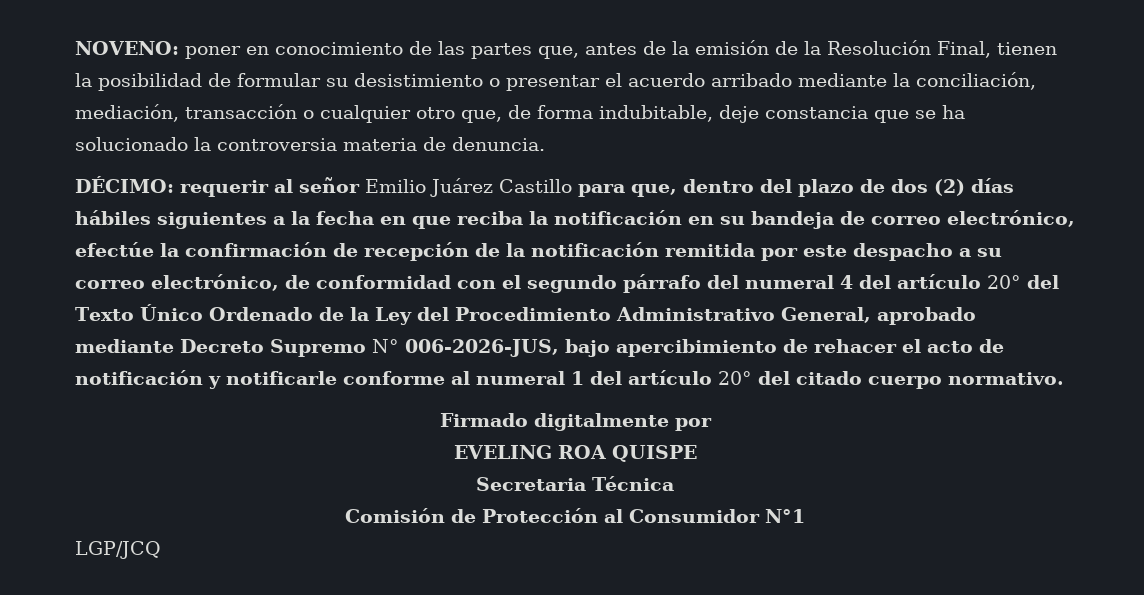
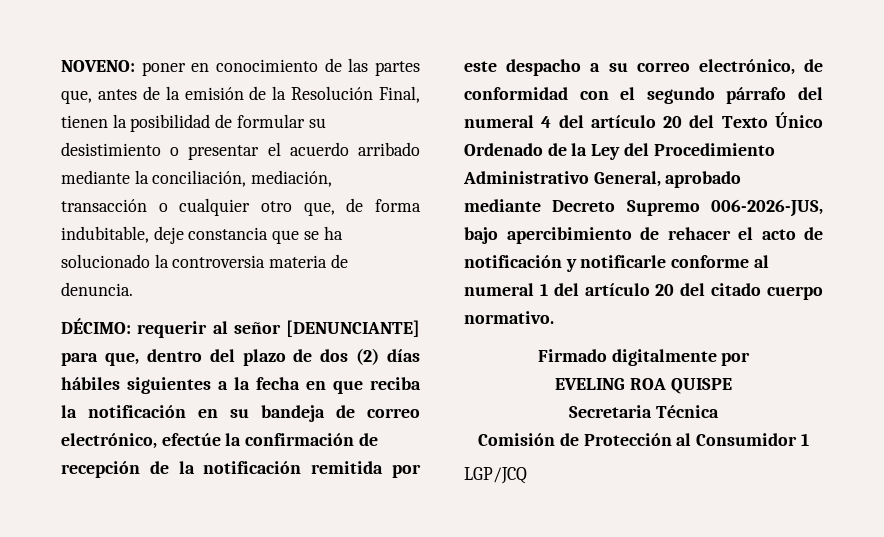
- requerir al señor Emilio Juárez Castillo para que, dentro del plazo de dos (2) días hábiles siguientes a la fecha en que reciba la notificación en su bandeja de correo electrónico, efectúe la confirmación de recepción de la notificación remitida por este despacho a su correo electrónico, de conformidad con el segundo párrafo del numeral 4 del artículo 20° del Texto Único Ordenado de la Ley del Procedimiento Administrativo General, aprobado mediante Decreto Supremo N° 006-2026-JUS, bajo apercibimiento de rehacer el acto de notificación y notificarle conforme al numeral 1 del artículo 20° del citado cuerpo normativo.
+ requerir al señor [DENUNCIANTE] para que, dentro del plazo de dos (2) días hábiles siguientes a la fecha en que reciba la notificación en su bandeja de correo electrónico, efectúe la confirmación de recepción de la notificación remitida por este despacho a su correo electrónico, de conformidad con el segundo párrafo del numeral 4 del artículo 20 del Texto Único Ordenado de la Ley del Procedimiento Administrativo General, aprobado mediante Decreto Supremo 006-2026-JUS, bajo apercibimiento de rehacer el acto de notificación y notificarle conforme al numeral 1 del artículo 20 del citado cuerpo normativo.
- Comisión de Protección al Consumidor N°1
+ Comisión de Protección al Consumidor 1

